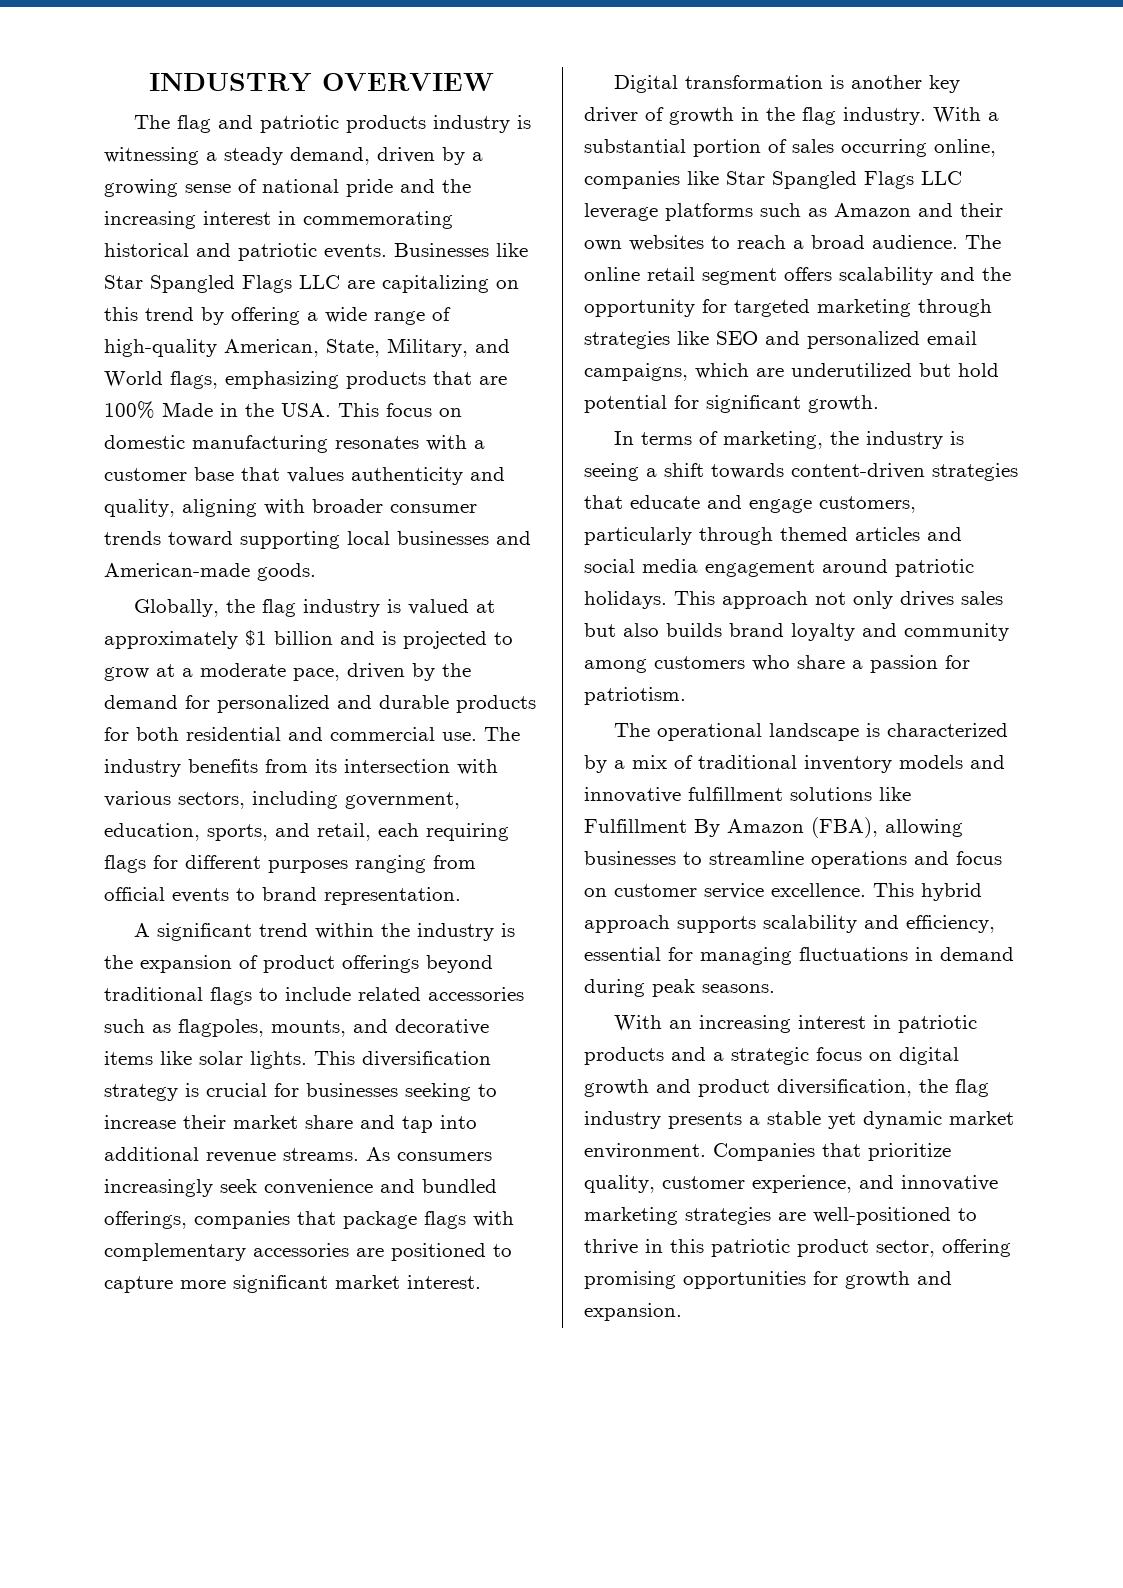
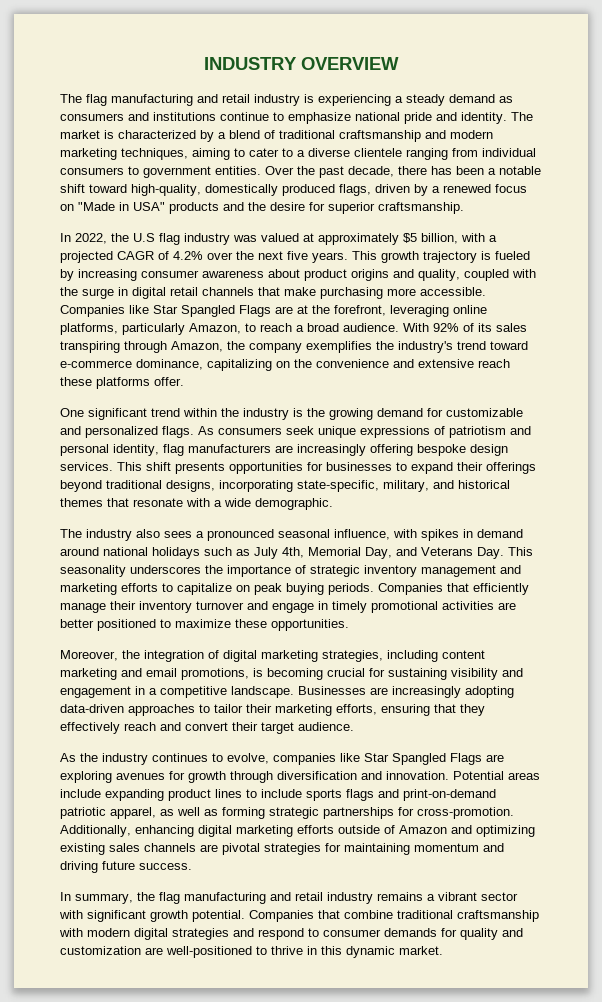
- The flag and patriotic products industry is witnessing a steady demand, driven by a growing sense of national pride and the increasing interest in commemorating historical and patriotic events. Businesses like Star Spangled Flags LLC are capitalizing on this trend by offering a wide range of high-quality American, State, Military, and World flags, emphasizing products that are 100% Made in the USA. This focus on domestic manufacturing resonates with a customer base that values authenticity and quality, aligning with broader consumer trends toward supporting local businesses and American-made goods.
- Globally, the flag industry is valued at approximately $1 billion and is projected to grow at a moderate pace, driven by the demand for personalized and durable products for both residential and commercial use. The industry benefits from its intersection with various sectors, including government, education, sports, and retail, each requiring flags for different purposes ranging from official events to brand representation.
- A significant trend within the industry is the expansion of product offerings beyond traditional flags to include related accessories such as flagpoles, mounts, and decorative items like solar lights. This diversification strategy is crucial for businesses seeking to increase their market share and tap into additional revenue streams. As consumers increasingly seek convenience and bundled offerings, companies that package flags with complementary accessories are positioned to capture more significant market interest.
- Digital transformation is another key driver of growth in the flag industry. With a substantial portion of sales occurring online, companies like Star Spangled Flags LLC leverage platforms such as Amazon and their own websites to reach a broad audience. The online retail segment offers scalability and the opportunity for targeted marketing through strategies like SEO and personalized email campaigns, which are underutilized but hold potential for significant growth.
- In terms of marketing, the industry is seeing a shift towards content-driven strategies that educate and engage customers, particularly through themed articles and social media engagement around patriotic holidays. This approach not only drives sales but also builds brand loyalty and community among customers who share a passion for patriotism.
- The operational landscape is characterized by a mix of traditional inventory models and innovative fulfillment solutions like Fulfillment By Amazon (FBA), allowing businesses to streamline operations and focus on customer service excellence. This hybrid approach supports scalability and efficiency, essential for managing fluctuations in demand during peak seasons.
- With an increasing interest in patriotic products and a strategic focus on digital growth and product diversification, the flag industry presents a stable yet dynamic market environment. Companies that prioritize quality, customer experience, and innovative marketing strategies are well-positioned to thrive in this patriotic product sector, offering promising opportunities for growth and expansion.
+ The flag manufacturing and retail industry is experiencing a steady demand as consumers and institutions continue to emphasize national pride and identity. The market is characterized by a blend of traditional craftsmanship and modern marketing techniques, aiming to cater to a diverse clientele ranging from individual consumers to government entities. Over the past decade, there has been a notable shift toward high-quality, domestically produced flags, driven by a renewed focus on "Made in USA" products and the desire for superior craftsmanship.
+ In 2022, the U.S flag industry was valued at approximately $5 billion, with a projected CAGR of 4.2% over the next five years. This growth trajectory is fueled by increasing consumer awareness about product origins and quality, coupled with the surge in digital retail channels that make purchasing more accessible. Companies like Star Spangled Flags are at the forefront, leveraging online platforms, particularly Amazon, to reach a broad audience. With 92% of its sales transpiring through Amazon, the company exemplifies the industry's trend toward e-commerce dominance, capitalizing on the convenience and extensive reach these platforms offer.
+ One significant trend within the industry is the growing demand for customizable and personalized flags. As consumers seek unique expressions of patriotism and personal identity, flag manufacturers are increasingly offering bespoke design services. This shift presents opportunities for businesses to expand their offerings beyond traditional designs, incorporating state-specific, military, and historical themes that resonate with a wide demographic.
+ The industry also sees a pronounced seasonal influence, with spikes in demand around national holidays such as July 4th, Memorial Day, and Veterans Day. This seasonality underscores the importance of strategic inventory management and marketing efforts to capitalize on peak buying periods. Companies that efficiently manage their inventory turnover and engage in timely promotional activities are better positioned to maximize these opportunities.
+ Moreover, the integration of digital marketing strategies, including content marketing and email promotions, is becoming crucial for sustaining visibility and engagement in a competitive landscape. Businesses are increasingly adopting data-driven approaches to tailor their marketing efforts, ensuring that they effectively reach and convert their target audience.
+ As the industry continues to evolve, companies like Star Spangled Flags are exploring avenues for growth through diversification and innovation. Potential areas include expanding product lines to include sports flags and print-on-demand patriotic apparel, as well as forming strategic partnerships for cross-promotion. Additionally, enhancing digital marketing efforts outside of Amazon and optimizing existing sales channels are pivotal strategies for maintaining momentum and driving future success.
+ In summary, the flag manufacturing and retail industry remains a vibrant sector with significant growth potential. Companies that combine traditional craftsmanship with modern digital strategies and respond to consumer demands for quality and customization are well-positioned to thrive in this dynamic market.

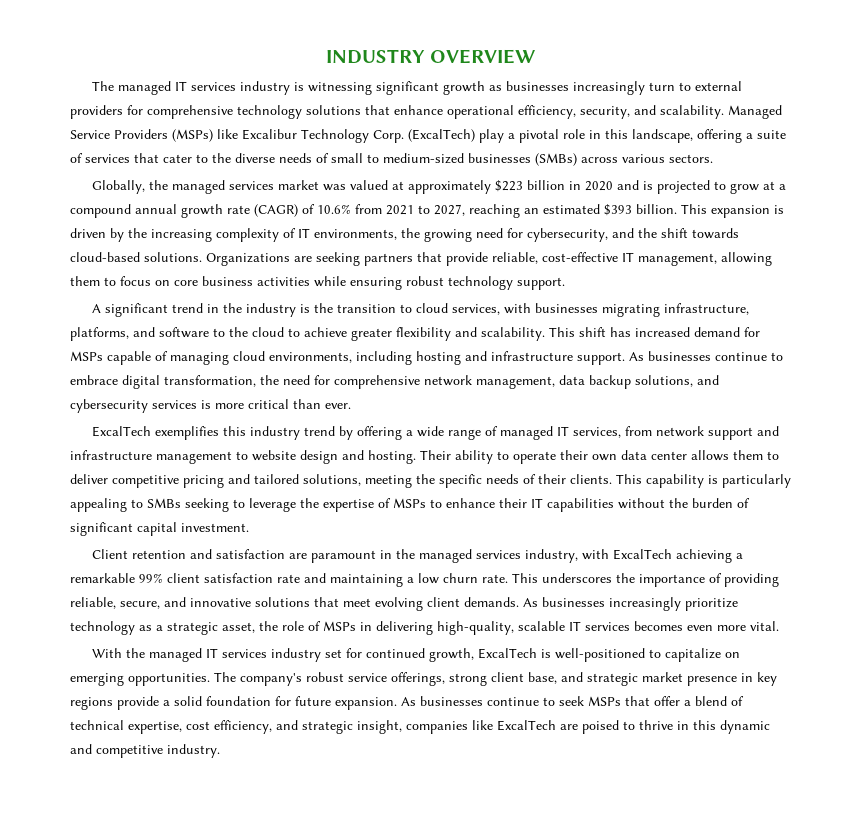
- The flag manufacturing and retail industry is experiencing a steady demand as consumers and institutions continue to emphasize national pride and identity. The market is characterized by a blend of traditional craftsmanship and modern marketing techniques, aiming to cater to a diverse clientele ranging from individual consumers to government entities. Over the past decade, there has been a notable shift toward high-quality, domestically produced flags, driven by a renewed focus on "Made in USA" products and the desire for superior craftsmanship.
- In 2022, the U.S flag industry was valued at approximately $5 billion, with a projected CAGR of 4.2% over the next five years. This growth trajectory is fueled by increasing consumer awareness about product origins and quality, coupled with the surge in digital retail channels that make purchasing more accessible. Companies like Star Spangled Flags are at the forefront, leveraging online platforms, particularly Amazon, to reach a broad audience. With 92% of its sales transpiring through Amazon, the company exemplifies the industry's trend toward e-commerce dominance, capitalizing on the convenience and extensive reach these platforms offer.
- One significant trend within the industry is the growing demand for customizable and personalized flags. As consumers seek unique expressions of patriotism and personal identity, flag manufacturers are increasingly offering bespoke design services. This shift presents opportunities for businesses to expand their offerings beyond traditional designs, incorporating state-specific, military, and historical themes that resonate with a wide demographic.
- The industry also sees a pronounced seasonal influence, with spikes in demand around national holidays such as July 4th, Memorial Day, and Veterans Day. This seasonality underscores the importance of strategic inventory management and marketing efforts to capitalize on peak buying periods. Companies that efficiently manage their inventory turnover and engage in timely promotional activities are better positioned to maximize these opportunities.
- Moreover, the integration of digital marketing strategies, including content marketing and email promotions, is becoming crucial for sustaining visibility and engagement in a competitive landscape. Businesses are increasingly adopting data-driven approaches to tailor their marketing efforts, ensuring that they effectively reach and convert their target audience.
- As the industry continues to evolve, companies like Star Spangled Flags are exploring avenues for growth through diversification and innovation. Potential areas include expanding product lines to include sports flags and print-on-demand patriotic apparel, as well as forming strategic partnerships for cross-promotion. Additionally, enhancing digital marketing efforts outside of Amazon and optimizing existing sales channels are pivotal strategies for maintaining momentum and driving future success.
- In summary, the flag manufacturing and retail industry remains a vibrant sector with significant growth potential. Companies that combine traditional craftsmanship with modern digital strategies and respond to consumer demands for quality and customization are well-positioned to thrive in this dynamic market.
+ The managed IT services industry is witnessing significant growth as businesses increasingly turn to external providers for comprehensive technology solutions that enhance operational efficiency, security, and scalability. Managed Service Providers (MSPs) like Excalibur Technology Corp. (ExcalTech) play a pivotal role in this landscape, offering a suite of services that cater to the diverse needs of small to medium-sized businesses (SMBs) across various sectors.
+ Globally, the managed services market was valued at approximately $223 billion in 2020 and is projected to grow at a compound annual growth rate (CAGR) of 10.6% from 2021 to 2027, reaching an estimated $393 billion. This expansion is driven by the increasing complexity of IT environments, the growing need for cybersecurity, and the shift towards cloud-based solutions. Organizations are seeking partners that provide reliable, cost-effective IT management, allowing them to focus on core business activities while ensuring robust technology support.
+ A significant trend in the industry is the transition to cloud services, with businesses migrating infrastructure, platforms, and software to the cloud to achieve greater flexibility and scalability. This shift has increased demand for MSPs capable of managing cloud environments, including hosting and infrastructure support. As businesses continue to embrace digital transformation, the need for comprehensive network management, data backup solutions, and cybersecurity services is more critical than ever.
+ ExcalTech exemplifies this industry trend by offering a wide range of managed IT services, from network support and infrastructure management to website design and hosting. Their ability to operate their own data center allows them to deliver competitive pricing and tailored solutions, meeting the specific needs of their clients. This capability is particularly appealing to SMBs seeking to leverage the expertise of MSPs to enhance their IT capabilities without the burden of significant capital investment.
+ Client retention and satisfaction are paramount in the managed services industry, with ExcalTech achieving a remarkable 99% client satisfaction rate and maintaining a low churn rate. This underscores the importance of providing reliable, secure, and innovative solutions that meet evolving client demands. As businesses increasingly prioritize technology as a strategic asset, the role of MSPs in delivering high-quality, scalable IT services becomes even more vital.
+ With the managed IT services industry set for continued growth, ExcalTech is well-positioned to capitalize on emerging opportunities. The company's robust service offerings, strong client base, and strategic market presence in key regions provide a solid foundation for future expansion. As businesses continue to seek MSPs that offer a blend of technical expertise, cost efficiency, and strategic insight, companies like ExcalTech are poised to thrive in this dynamic and competitive industry.

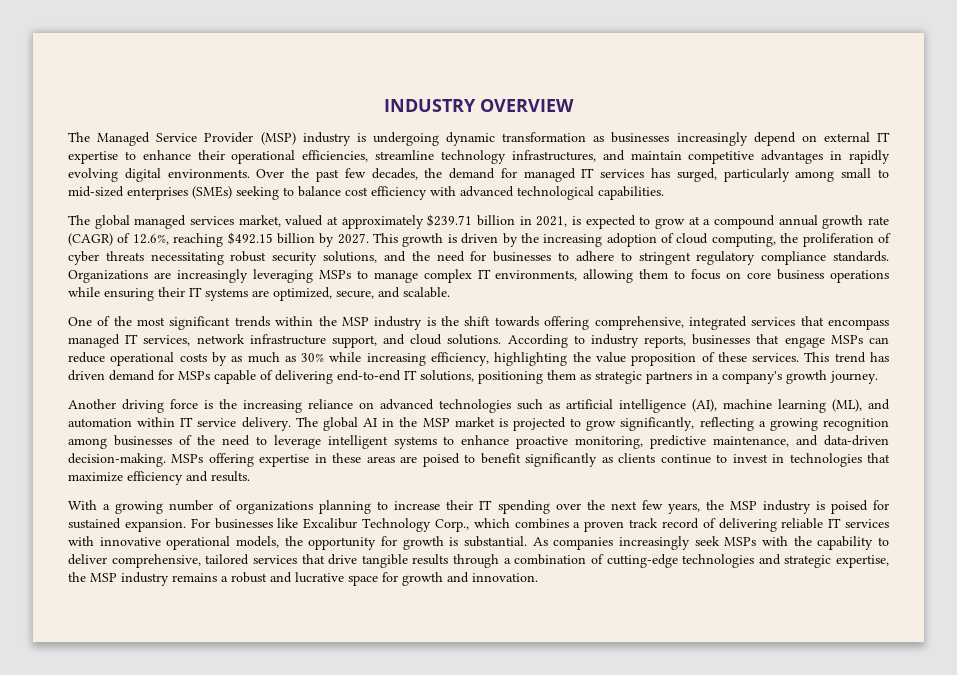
- The managed IT services industry is witnessing significant growth as businesses increasingly turn to external providers for comprehensive technology solutions that enhance operational efficiency, security, and scalability. Managed Service Providers (MSPs) like Excalibur Technology Corp. (ExcalTech) play a pivotal role in this landscape, offering a suite of services that cater to the diverse needs of small to medium-sized businesses (SMBs) across various sectors.
- Globally, the managed services market was valued at approximately $223 billion in 2020 and is projected to grow at a compound annual growth rate (CAGR) of 10.6% from 2021 to 2027, reaching an estimated $393 billion. This expansion is driven by the increasing complexity of IT environments, the growing need for cybersecurity, and the shift towards cloud-based solutions. Organizations are seeking partners that provide reliable, cost-effective IT management, allowing them to focus on core business activities while ensuring robust technology support.
- A significant trend in the industry is the transition to cloud services, with businesses migrating infrastructure, platforms, and software to the cloud to achieve greater flexibility and scalability. This shift has increased demand for MSPs capable of managing cloud environments, including hosting and infrastructure support. As businesses continue to embrace digital transformation, the need for comprehensive network management, data backup solutions, and cybersecurity services is more critical than ever.
- ExcalTech exemplifies this industry trend by offering a wide range of managed IT services, from network support and infrastructure management to website design and hosting. Their ability to operate their own data center allows them to deliver competitive pricing and tailored solutions, meeting the specific needs of their clients. This capability is particularly appealing to SMBs seeking to leverage the expertise of MSPs to enhance their IT capabilities without the burden of significant capital investment.
- Client retention and satisfaction are paramount in the managed services industry, with ExcalTech achieving a remarkable 99% client satisfaction rate and maintaining a low churn rate. This underscores the importance of providing reliable, secure, and innovative solutions that meet evolving client demands. As businesses increasingly prioritize technology as a strategic asset, the role of MSPs in delivering high-quality, scalable IT services becomes even more vital.
- With the managed IT services industry set for continued growth, ExcalTech is well-positioned to capitalize on emerging opportunities. The company's robust service offerings, strong client base, and strategic market presence in key regions provide a solid foundation for future expansion. As businesses continue to seek MSPs that offer a blend of technical expertise, cost efficiency, and strategic insight, companies like ExcalTech are poised to thrive in this dynamic and competitive industry.
+ The Managed Service Provider (MSP) industry is undergoing dynamic transformation as businesses increasingly depend on external IT expertise to enhance their operational efficiencies, streamline technology infrastructures, and maintain competitive advantages in rapidly evolving digital environments. Over the past few decades, the demand for managed IT services has surged, particularly among small to mid-sized enterprises (SMEs) seeking to balance cost efficiency with advanced technological capabilities.
+ The global managed services market, valued at approximately $239.71 billion in 2021, is expected to grow at a compound annual growth rate (CAGR) of 12.6%, reaching $492.15 billion by 2027. This growth is driven by the increasing adoption of cloud computing, the proliferation of cyber threats necessitating robust security solutions, and the need for businesses to adhere to stringent regulatory compliance standards. Organizations are increasingly leveraging MSPs to manage complex IT environments, allowing them to focus on core business operations while ensuring their IT systems are optimized, secure, and scalable.
+ One of the most significant trends within the MSP industry is the shift towards offering comprehensive, integrated services that encompass managed IT services, network infrastructure support, and cloud solutions. According to industry reports, businesses that engage MSPs can reduce operational costs by as much as 30% while increasing efficiency, highlighting the value proposition of these services. This trend has driven demand for MSPs capable of delivering end-to-end IT solutions, positioning them as strategic partners in a company's growth journey.
+ Another driving force is the increasing reliance on advanced technologies such as artificial intelligence (AI), machine learning (ML), and automation within IT service delivery. The global AI in the MSP market is projected to grow significantly, reflecting a growing recognition among businesses of the need to leverage intelligent systems to enhance proactive monitoring, predictive maintenance, and data-driven decision-making. MSPs offering expertise in these areas are poised to benefit significantly as clients continue to invest in technologies that maximize efficiency and results.
+ With a growing number of organizations planning to increase their IT spending over the next few years, the MSP industry is poised for sustained expansion. For businesses like Excalibur Technology Corp., which combines a proven track record of delivering reliable IT services with innovative operational models, the opportunity for growth is substantial. As companies increasingly seek MSPs with the capability to deliver comprehensive, tailored services that drive tangible results through a combination of cutting-edge technologies and strategic expertise, the MSP industry remains a robust and lucrative space for growth and innovation.

